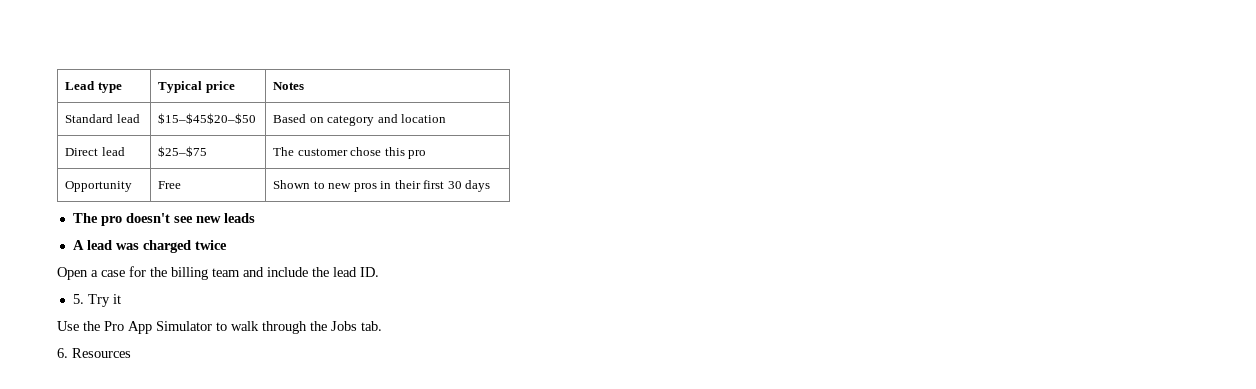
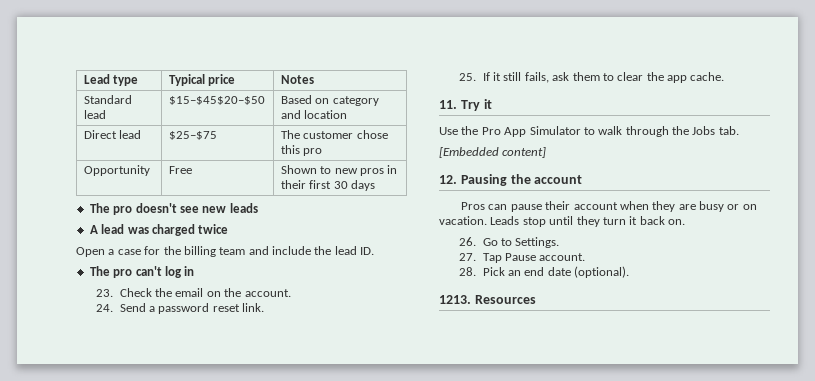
- 5. Try it
+ The pro can't log in
+ 23. Check the email on the account.
+ 24. Send a password reset link.
+ 25. If it still fails, ask them to clear the app cache.
+ 11. Try it
- 6. Resources
+ [Embedded content]
+ 12. Pausing the account
+ Pros can pause their account when they are busy or on vacation. Leads stop until they turn it back on.
+ 26. Go to Settings.
+ 27. Tap Pause account.
+ 28. Pick an end date (optional).
+ 1213. Resources

